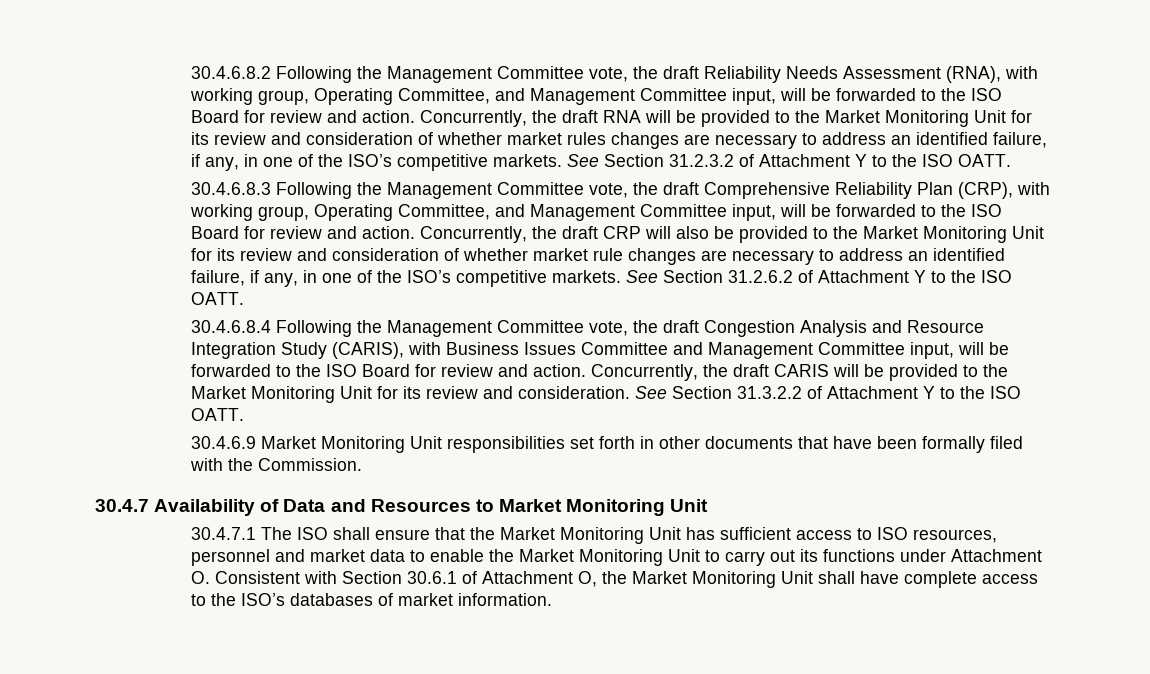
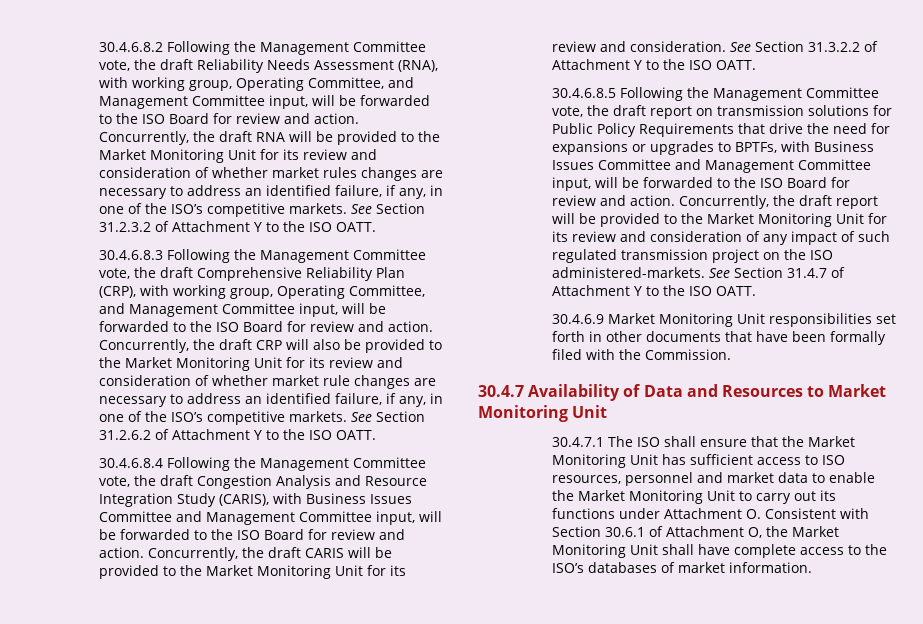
+ 30.4.6.8.5 Following the Management Committee vote, the draft report on transmission solutions for Public Policy Requirements that drive the need for expansions or upgrades to BPTFs, with Business Issues Committee and Management Committee input, will be forwarded to the ISO Board for review and action. Concurrently, the draft report will be provided to the Market Monitoring Unit for its review and consideration of any impact of such regulated transmission project on the ISO administered-markets. See Section 31.4.7 of Attachment Y to the ISO OATT.

